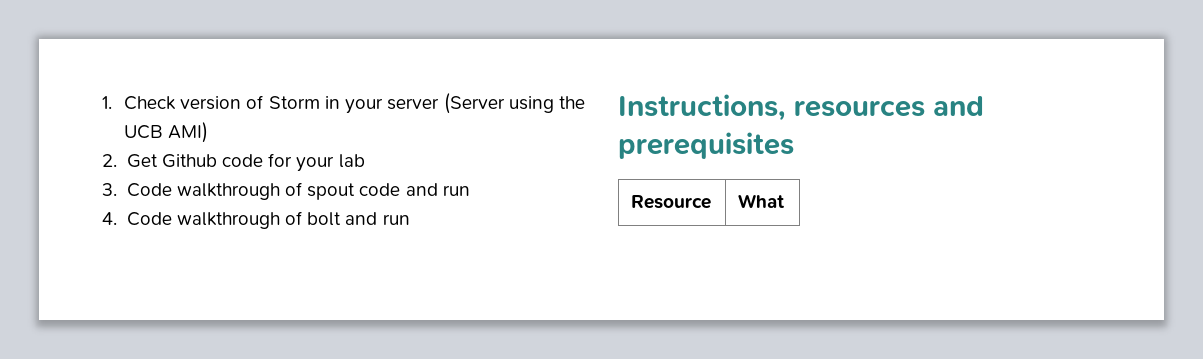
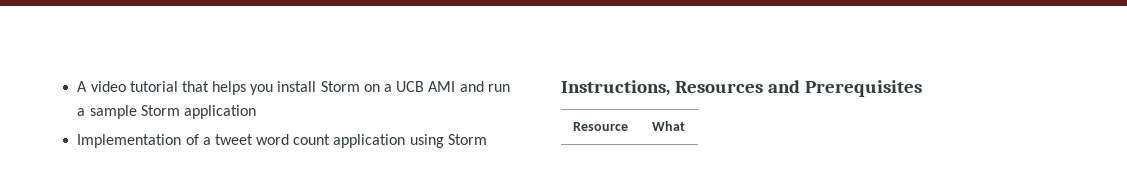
- 1. Check version of Storm in your server (Server using the UCB AMI)
- 2. Get Github code for your lab
- 3. Code walkthrough of spout code and run
- 4. Code walkthrough of bolt and run
- Instructions, resources and prerequisites
+ A video tutorial that helps you install Storm on a UCB AMI and run a sample Storm application
+ Implementation of a tweet word count application using Storm
+ Instructions, Resources and Prerequisites

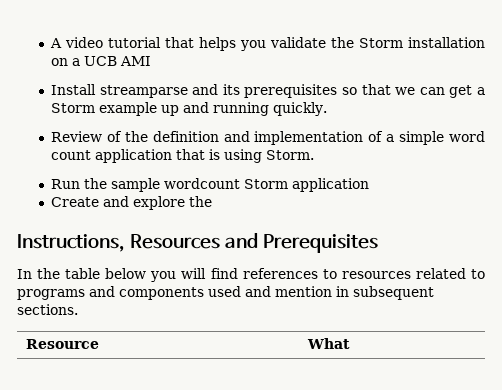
- A video tutorial that helps you install Storm on a UCB AMI and run a sample Storm application
- Implementation of a tweet word count application using Storm
+ A video tutorial that helps you validate the Storm installation on a UCB AMI
+ Install streamparse and its prerequisites so that we can get a Storm example up and running quickly.
+ Review of the definition and implementation of a simple word count application that is using Storm.
+ Run the sample wordcount Storm application
+ Create and explore the
  Instructions, Resources and Prerequisites
+ In the table below you will find references to resources related to programs and components used and mention in subsequent sections.

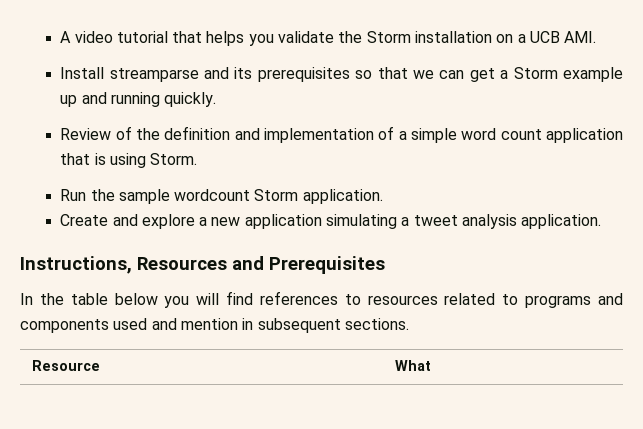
- A video tutorial that helps you validate the Storm installation on a UCB AMI
+ A video tutorial that helps you validate the Storm installation on a UCB AMI.
- Run the sample wordcount Storm application
+ Run the sample wordcount Storm application.
- Create and explore the
+ Create and explore a new application simulating a tweet analysis application.

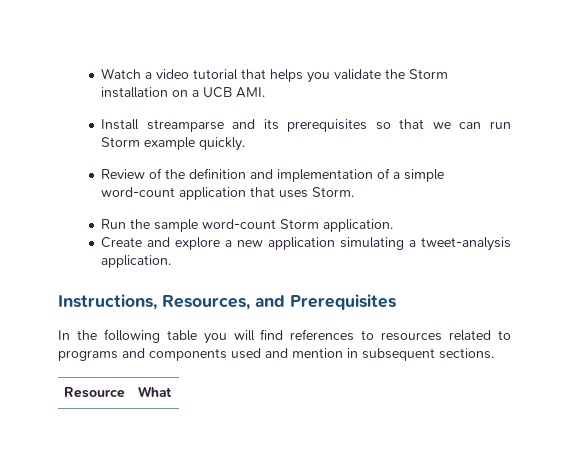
- A video tutorial that helps you validate the Storm installation on a UCB AMI.
+ Watch a video tutorial that helps you validate the Storm installation on a UCB AMI.
- Install streamparse and its prerequisites so that we can get a Storm example up and running quickly.
+ Install streamparse and its prerequisites so that we can run Storm example quickly.
- Review of the definition and implementation of a simple word count application that is using Storm.
+ Review of the definition and implementation of a simple word-count application that uses Storm.
- Run the sample wordcount Storm application.
+ Run the sample word-count Storm application.
- Create and explore a new application simulating a tweet analysis application.
+ Create and explore a new application simulating a tweet-analysis application.
- Instructions, Resources and Prerequisites
+ Instructions, Resources, and Prerequisites
- In the table below you will find references to resources related to programs and components used and mention in subsequent sections.
+ In the following table you will find references to resources related to programs and components used and mention in subsequent sections.

